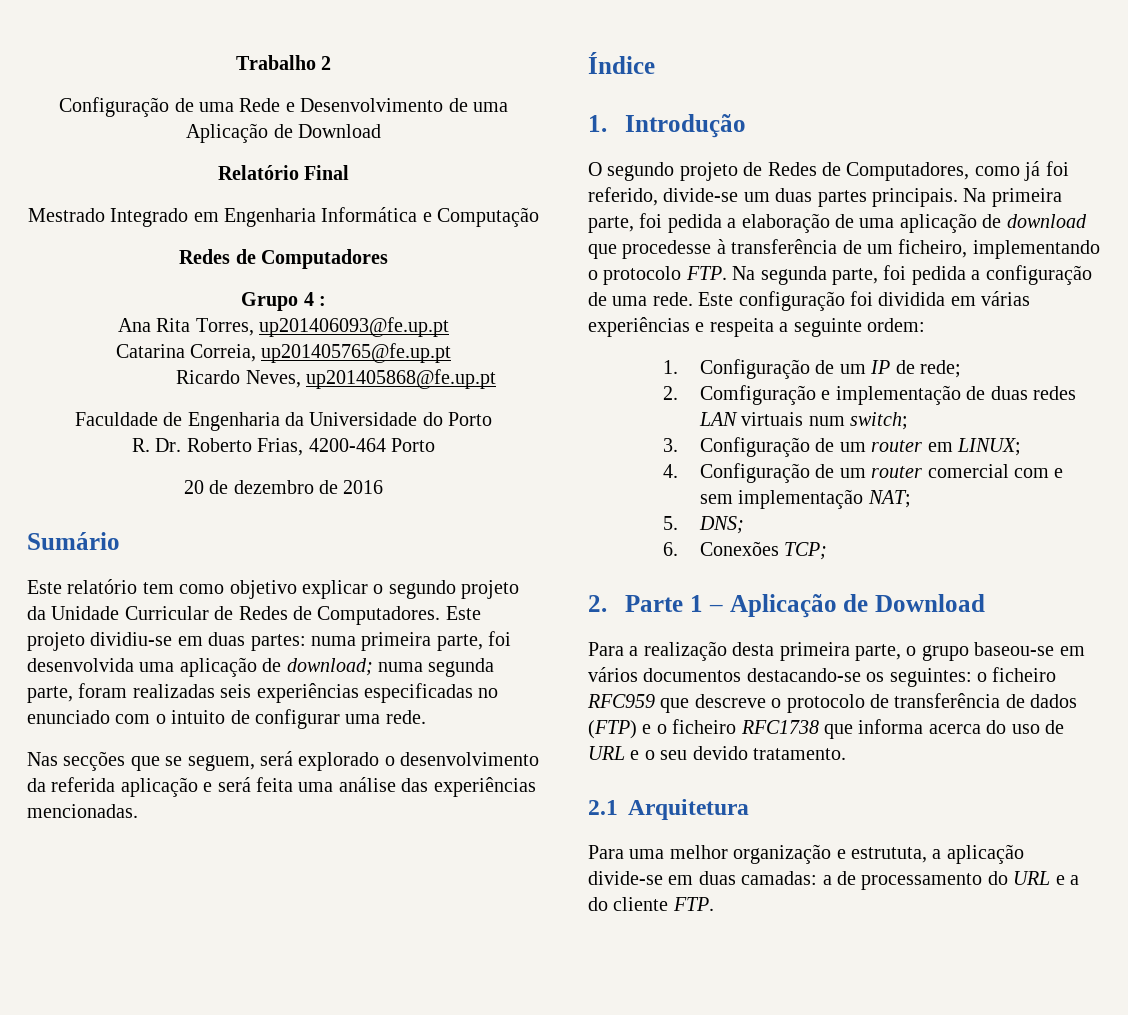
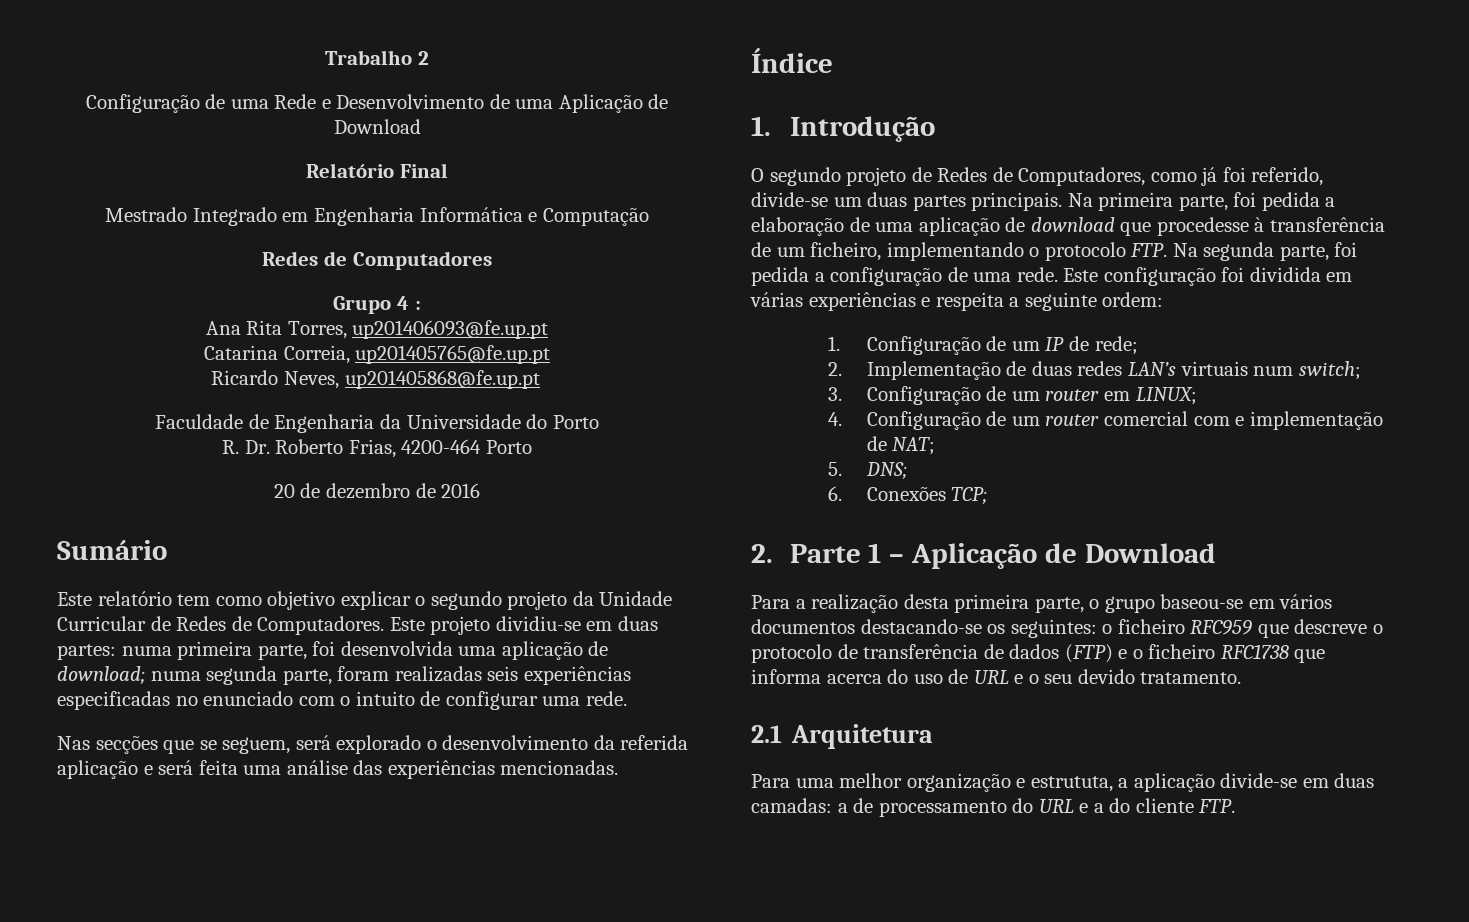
- 2. Comfiguração e implementação de duas redes LAN virtuais num switch;
+ 2. Implementação de duas redes LAN’s virtuais num switch;
- 4. Configuração de um router comercial com e sem implementação NAT;
+ 4. Configuração de um router comercial com e implementação de NAT;

